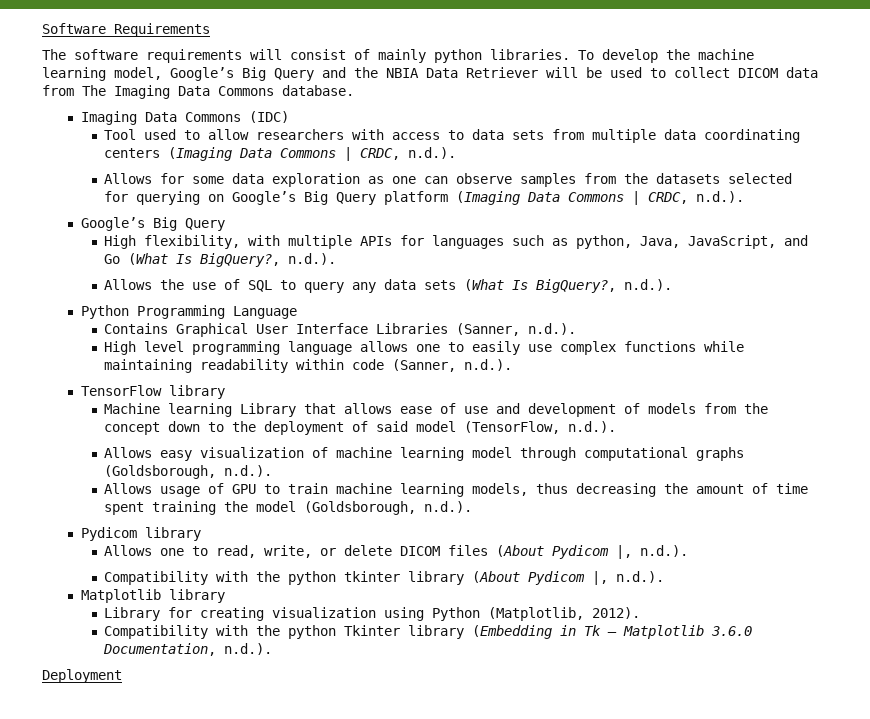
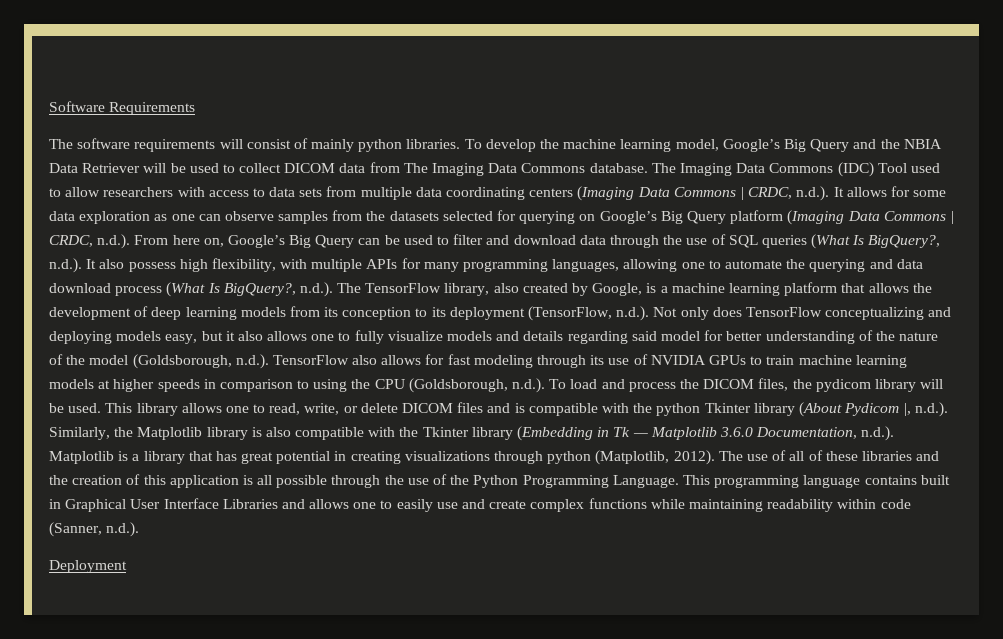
- To develop the machine learning model, Google’s Big Query and the NBIA Data Retriever will be used to collect DICOM data from The Imaging Data Commons database.
- Imaging Data Commons (IDC)
- Tool used to allow researchers with access to data sets from multiple data coordinating centers (Imaging Data Commons | CRDC, n.d.).
- Allows for some data exploration as one can observe samples from the datasets selected for querying on Google’s Big Query platform (Imaging Data Commons | CRDC, n.d.).
- Google’s Big Query
- High flexibility, with multiple APIs for languages such as python, Java, JavaScript, and Go (What Is BigQuery?, n.d.).
- Allows the use of SQL to query any data sets (What Is BigQuery?, n.d.).
- Python Programming Language
- Contains Graphical User Interface Libraries (Sanner, n.d.).
- High level programming language allows one to easily use complex functions while maintaining readability within code (Sanner, n.d.).
+ To develop the machine learning model, Google’s Big Query and the NBIA Data Retriever will be used to collect DICOM data from The Imaging Data Commons database. The Imaging Data Commons (IDC) Tool used to allow researchers with access to data sets from multiple data coordinating centers (Imaging Data Commons | CRDC, n.d.). It allows for some data exploration as one can observe samples from the datasets selected for querying on Google’s Big Query platform (Imaging Data Commons | CRDC, n.d.). From here on, Google’s Big Query can be used to filter and download data through the use of SQL queries (What Is BigQuery?, n.d.). It also possess high flexibility, with multiple APIs for many programming languages, allowing one to automate the querying and data download process (What Is BigQuery?, n.d.). The TensorFlow library, also created by Google, is a machine learning platform that allows the development of deep learning models from its conception to its deployment (TensorFlow, n.d.). Not only does TensorFlow conceptualizing and deploying models easy, but it also allows one to fully visualize models and details regarding said model for better understanding of the nature of the model (Goldsborough, n.d.). TensorFlow also allows for fast modeling through its use of NVIDIA GPUs to train machine learning models at higher speeds in comparison to using the CPU (Goldsborough, n.d.). To load and process the DICOM files, the pydicom library will be used. This library allows one to read, write, or delete DICOM files and is compatible with the python Tkinter library (About Pydicom |, n.d.). Similarly, the Matplotlib library is also compatible with the Tkinter library (Embedding in Tk — Matplotlib 3.6.0 Documentation, n.d.). Matplotlib is a library that has great potential in creating visualizations through python (Matplotlib, 2012). The use of all of these libraries and the creation of this application is all possible through the use of the Python Programming Language. This programming language contains built in Graphical User Interface Libraries and allows one to easily use and create complex functions while maintaining readability within code (Sanner, n.d.).
- TensorFlow library
- Machine learning Library that allows ease of use and development of models from the concept down to the deployment of said model (TensorFlow, n.d.).
- Allows easy visualization of machine learning model through computational graphs (Goldsborough, n.d.).
- Allows usage of GPU to train machine learning models, thus decreasing the amount of time spent training the model (Goldsborough, n.d.).
- Pydicom library
- Allows one to read, write, or delete DICOM files (About Pydicom |, n.d.).
- Compatibility with the python tkinter library (About Pydicom |, n.d.).
- Matplotlib library
- Library for creating visualization using Python (Matplotlib, 2012).
- Compatibility with the python Tkinter library (Embedding in Tk — Matplotlib 3.6.0 Documentation, n.d.).

